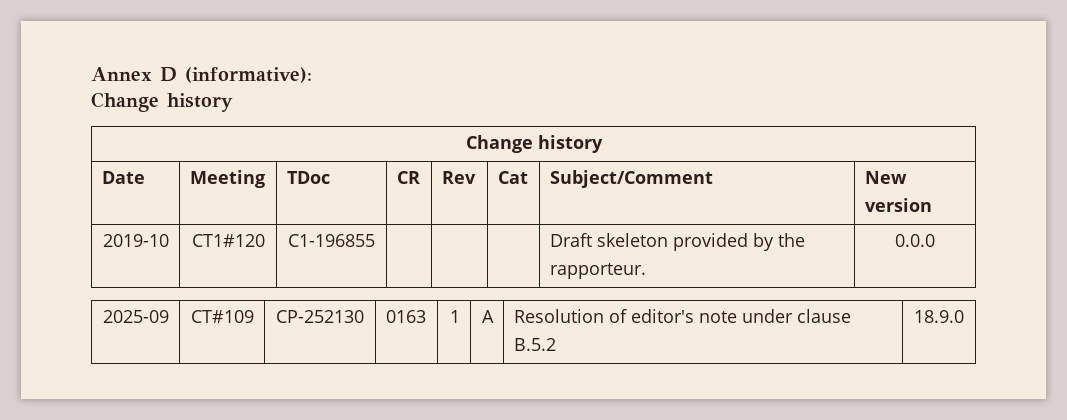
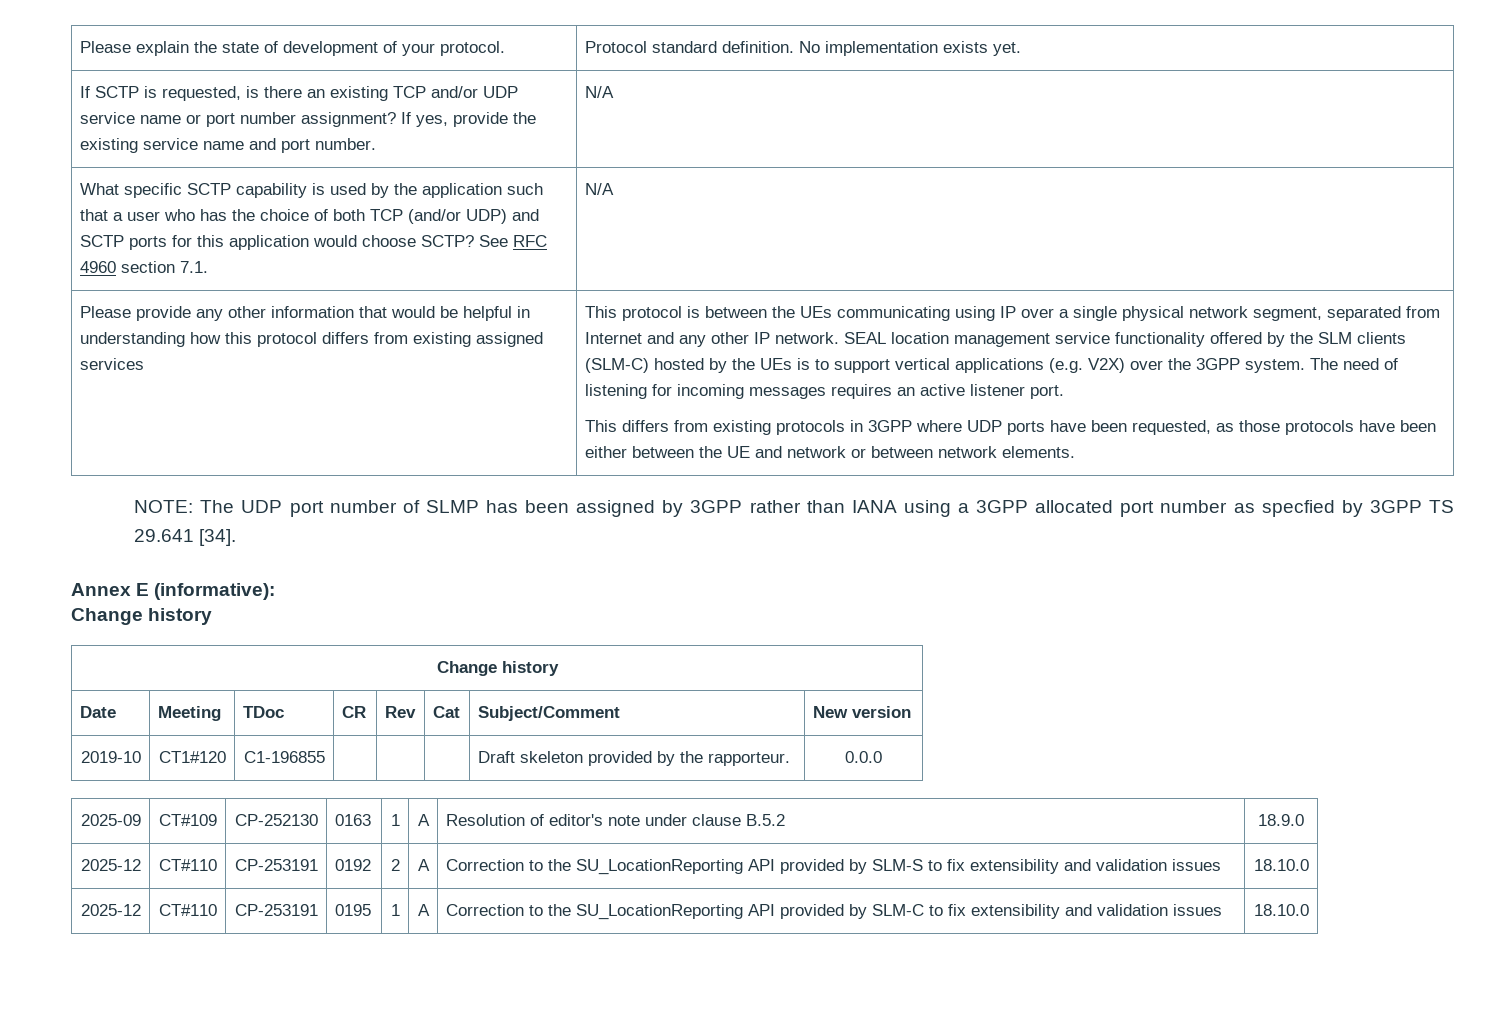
- Annex D (informative):
+ Please explain the state of development of your protocol. | Protocol standard definition. No implementation exists yet.
+ If SCTP is requested, is there an existing TCP and/or UDP service name or port number assignment? If yes, provide the existing service name and port number. | N/A
+ What specific SCTP capability is used by the application such that a user who has the choice of both TCP (and/or UDP) and SCTP ports for this application would choose SCTP? See RFC 4960 section 7.1. | N/A
+ Please provide any other information that would be helpful in understanding how this protocol differs from existing assigned services | This protocol is between the UEs communicating using IP over a single physical network segment, separated from Internet and any other IP network. SEAL location management service functionality offered by the SLM clients (SLM-C) hosted by the UEs is to support vertical applications (e.g. V2X) over the 3GPP system. The need of listening for incoming messages requires an active listener port.
+ This differs from existing protocols in 3GPP where UDP ports have been requested, as those protocols have been either between the UE and network or between network elements.
+ NOTE: The UDP port number of SLMP has been assigned by 3GPP rather than IANA using a 3GPP allocated port number as specfied by 3GPP TS 29.641 [34].
+ Annex E (informative):
+ 2025-12 | CT#110 | CP-253191 | 0192 | 2 | A | Correction to the SU_LocationReporting API provided by SLM-S to fix extensibility and validation issues | 18.10.0
+ 2025-12 | CT#110 | CP-253191 | 0195 | 1 | A | Correction to the SU_LocationReporting API provided by SLM-C to fix extensibility and validation issues | 18.10.0

